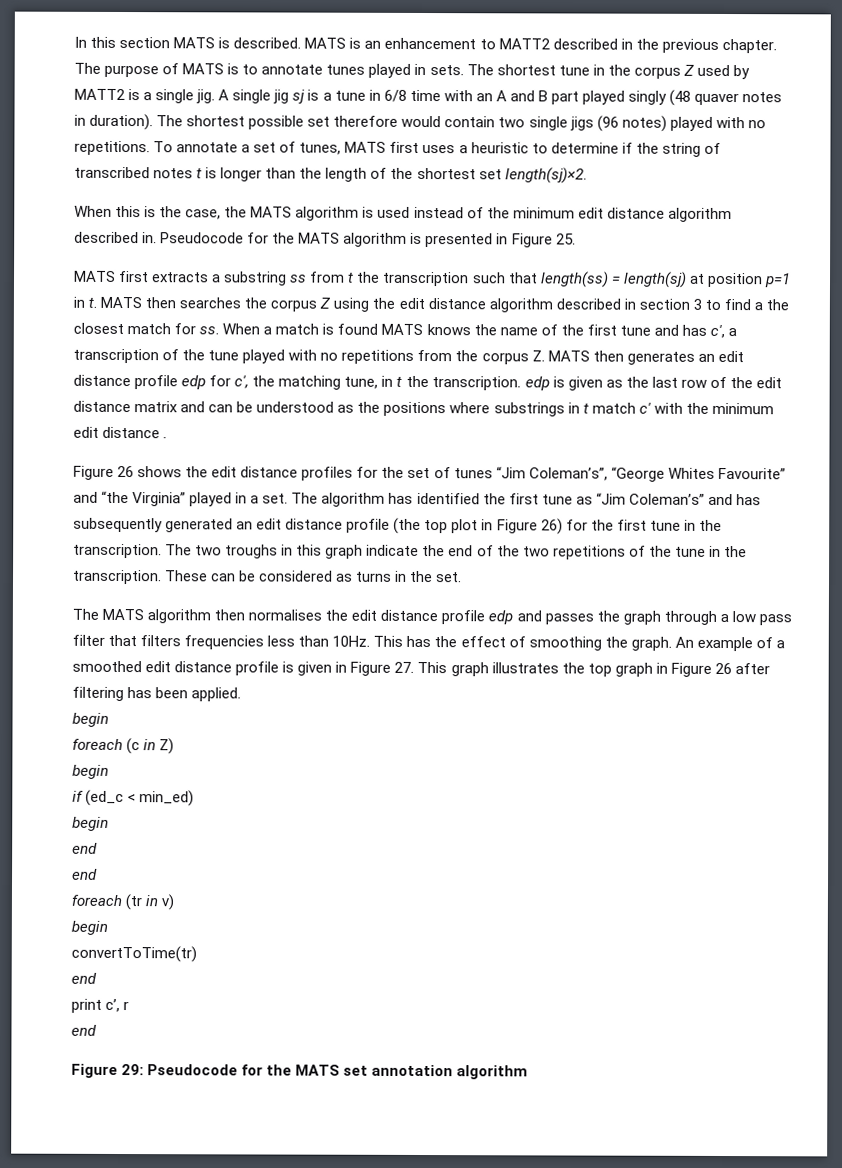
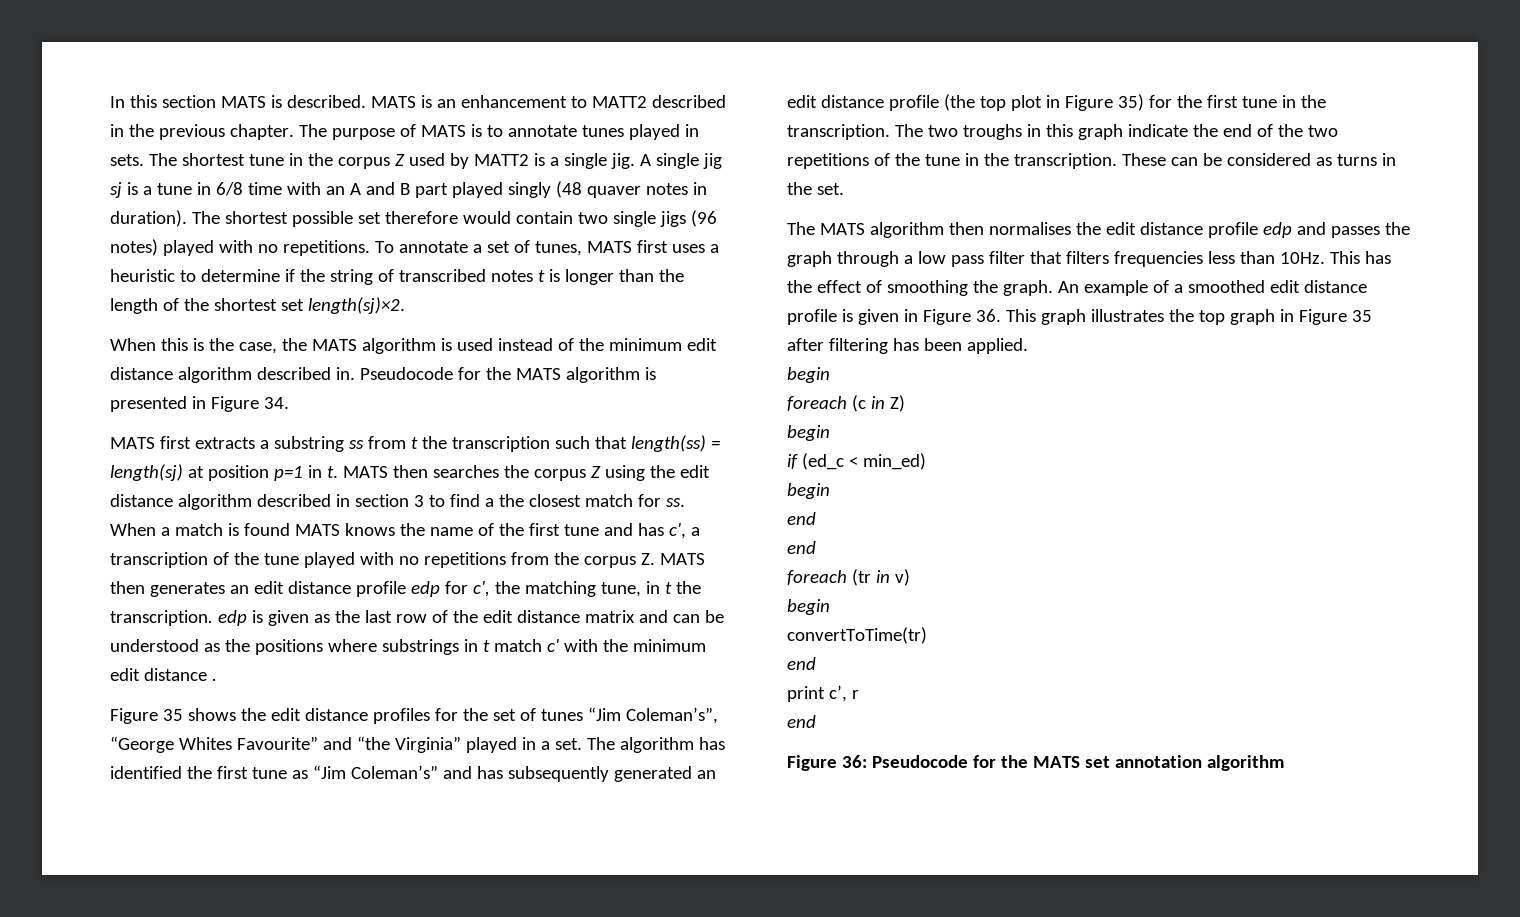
- Pseudocode for the MATS algorithm is presented in Figure 25.
+ Pseudocode for the MATS algorithm is presented in Figure 34.
- Figure 26 shows the edit distance profiles for the set of tunes “Jim Coleman’s”, “George Whites Favourite” and “the Virginia” played in a set.
+ Figure 35 shows the edit distance profiles for the set of tunes “Jim Coleman’s”, “George Whites Favourite” and “the Virginia” played in a set.
- The algorithm has identified the first tune as “Jim Coleman’s” and has subsequently generated an edit distance profile (the top plot in Figure 26) for the first tune in the transcription.
+ The algorithm has identified the first tune as “Jim Coleman’s” and has subsequently generated an edit distance profile (the top plot in Figure 35) for the first tune in the transcription.
- An example of a smoothed edit distance profile is given in Figure 27. This graph illustrates the top graph in Figure 26 after filtering has been applied.
+ An example of a smoothed edit distance profile is given in Figure 36. This graph illustrates the top graph in Figure 35 after filtering has been applied.
- Figure 29: Pseudocode for the MATS set annotation algorithm
+ Figure 36: Pseudocode for the MATS set annotation algorithm

